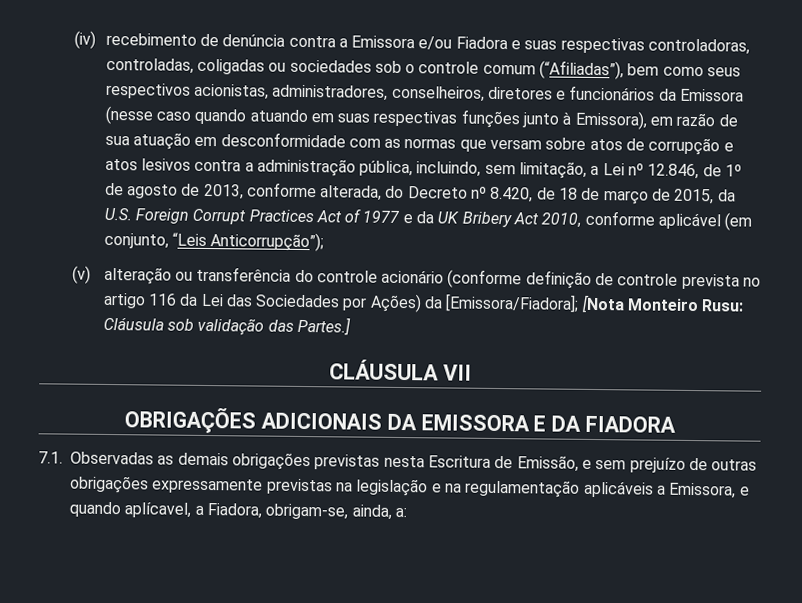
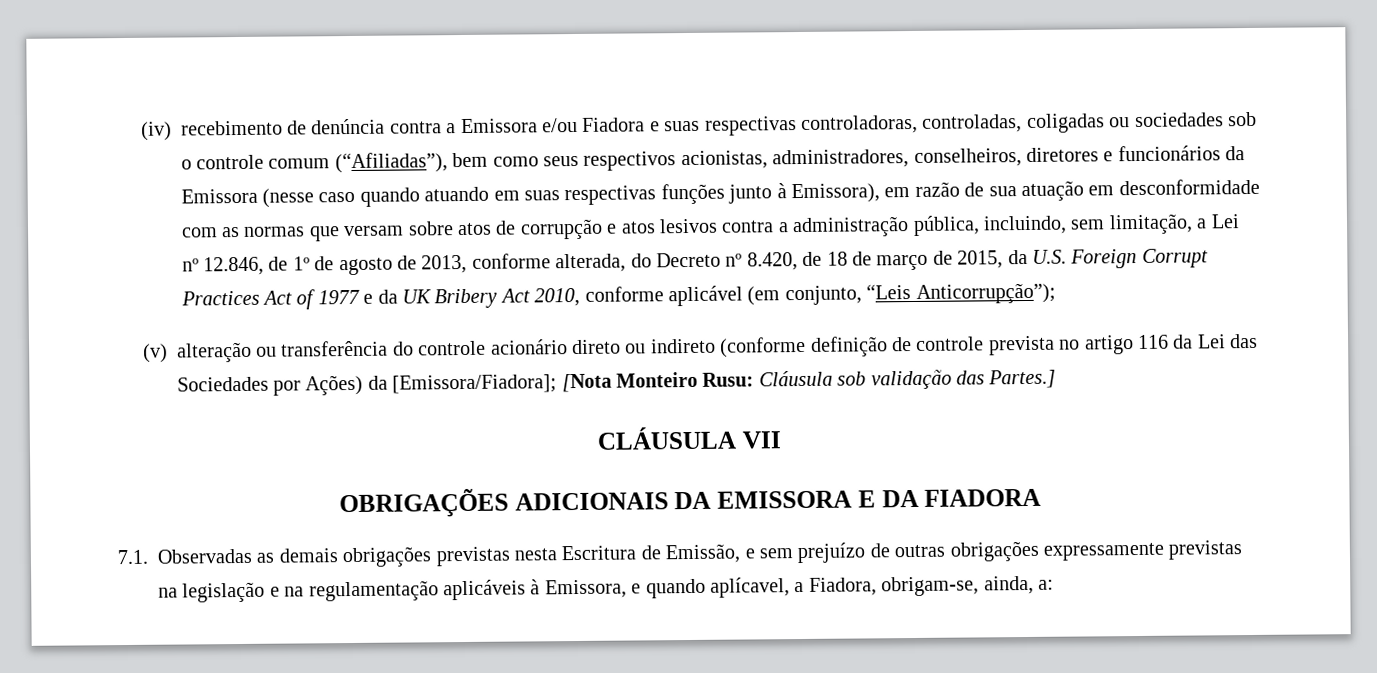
- (v) alteração ou transferência do controle acionário (conforme definição de controle prevista no artigo 116 da Lei das Sociedades por Ações) da [Emissora/Fiadora]; [Nota Monteiro Rusu: Cláusula sob validação das Partes.]
+ (v) alteração ou transferência do controle acionário direto ou indireto (conforme definição de controle prevista no artigo 116 da Lei das Sociedades por Ações) da [Emissora/Fiadora]; [Nota Monteiro Rusu: Cláusula sob validação das Partes.]
- 7.1. Observadas as demais obrigações previstas nesta Escritura de Emissão, e sem prejuízo de outras obrigações expressamente previstas na legislação e na regulamentação aplicáveis a Emissora, e quando aplícavel, a Fiadora, obrigam-se, ainda, a:
+ 7.1. Observadas as demais obrigações previstas nesta Escritura de Emissão, e sem prejuízo de outras obrigações expressamente previstas na legislação e na regulamentação aplicáveis à Emissora, e quando aplícavel, a Fiadora, obrigam-se, ainda, a:

